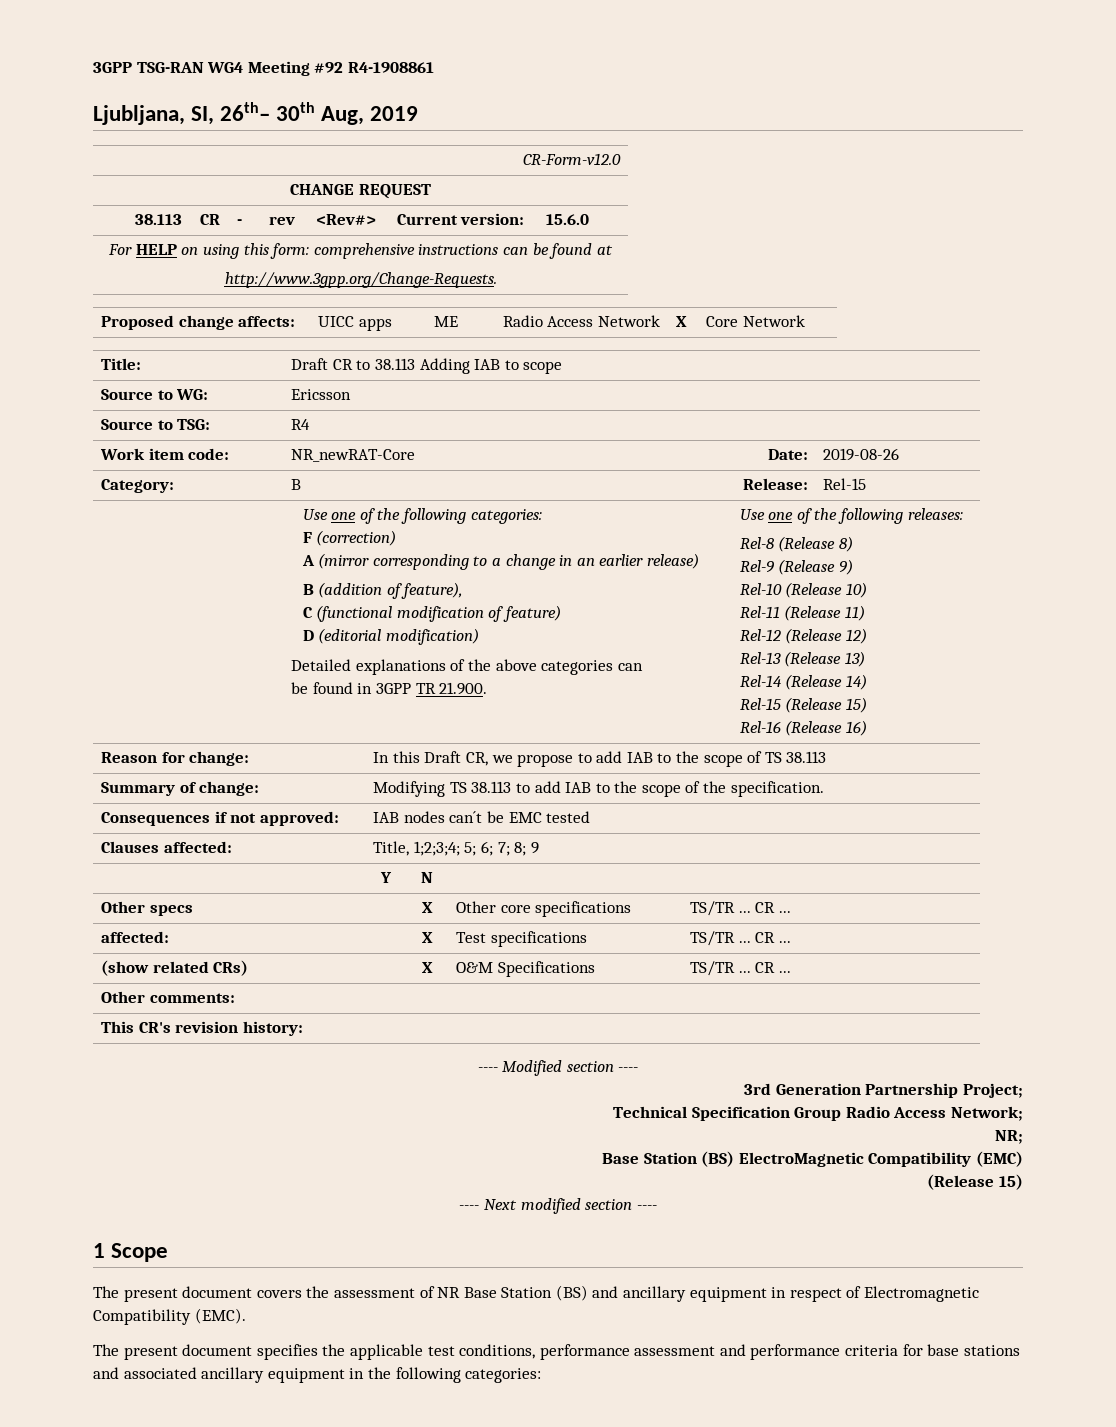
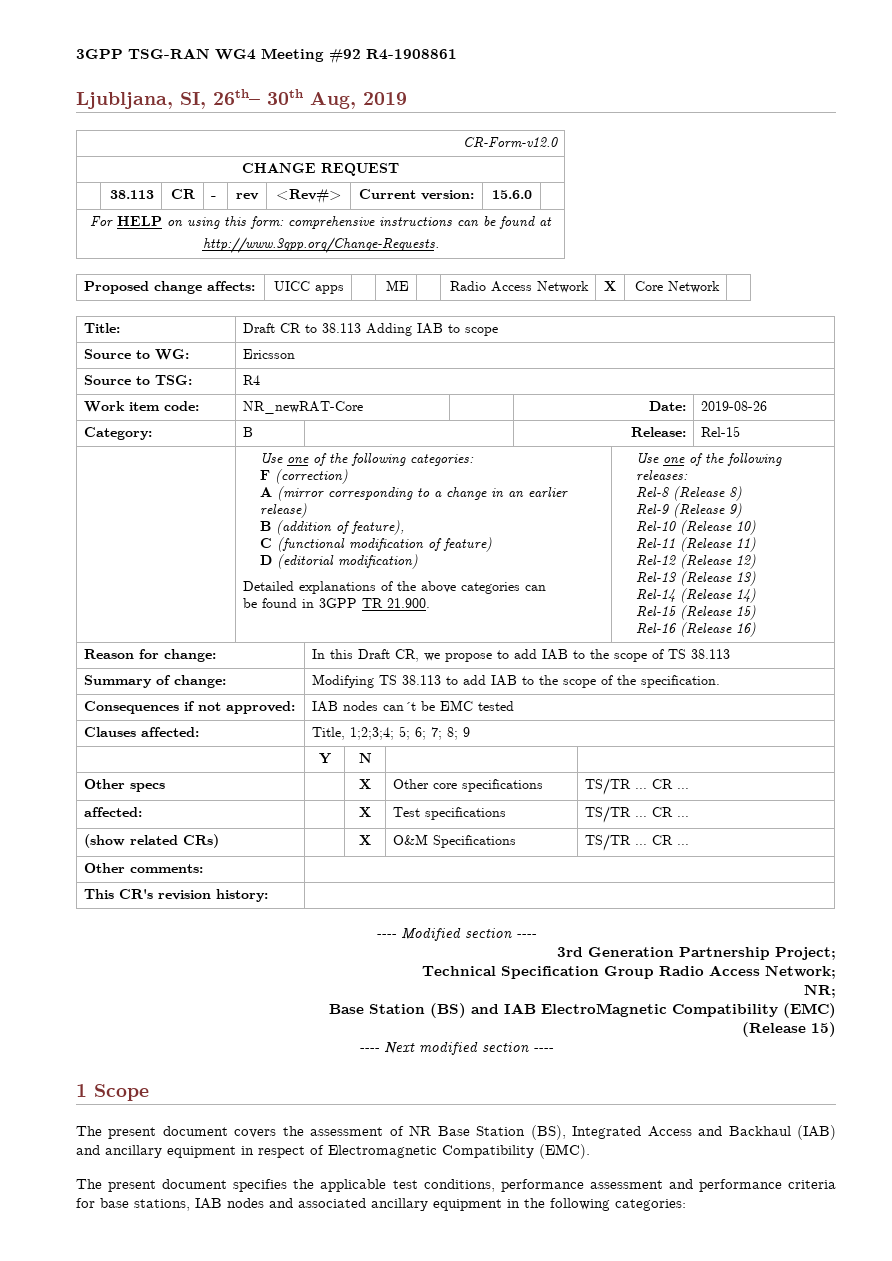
- Base Station (BS) ElectroMagnetic Compatibility (EMC)
+ Base Station (BS) and IAB ElectroMagnetic Compatibility (EMC)
- The present document covers the assessment of NR Base Station (BS) and ancillary equipment in respect of Electromagnetic Compatibility (EMC).
+ The present document covers the assessment of NR Base Station (BS), Integrated Access and Backhaul (IAB) and ancillary equipment in respect of Electromagnetic Compatibility (EMC).
- The present document specifies the applicable test conditions, performance assessment and performance criteria for base stations and associated ancillary equipment in the following categories:
+ The present document specifies the applicable test conditions, performance assessment and performance criteria for base stations, IAB nodes and associated ancillary equipment in the following categories:

